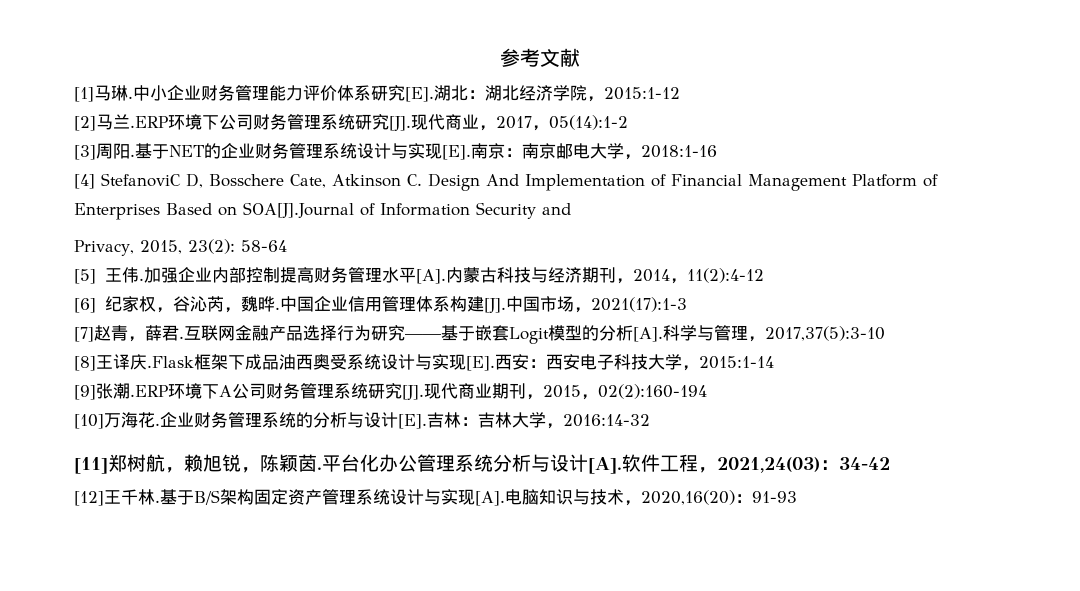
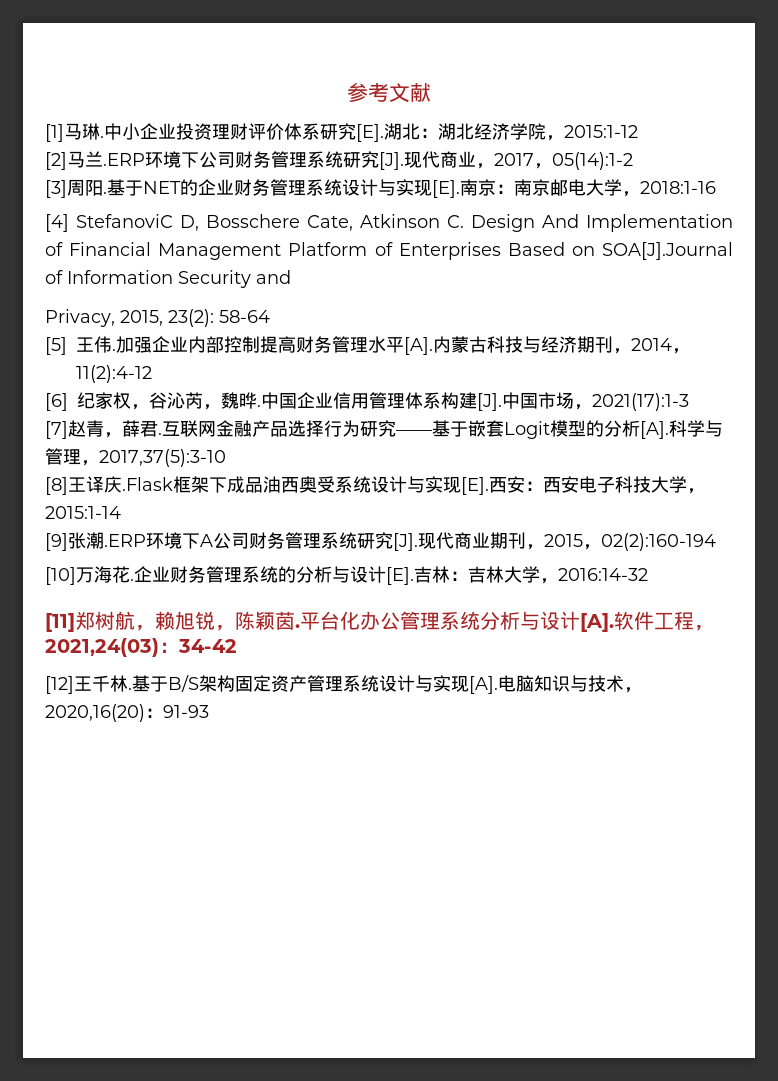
- 中小企业财务管理能力评价体系研究[E].湖北：湖北经济学院，2015:1-12
+ 中小企业投资理财评价体系研究[E].湖北：湖北经济学院，2015:1-12

